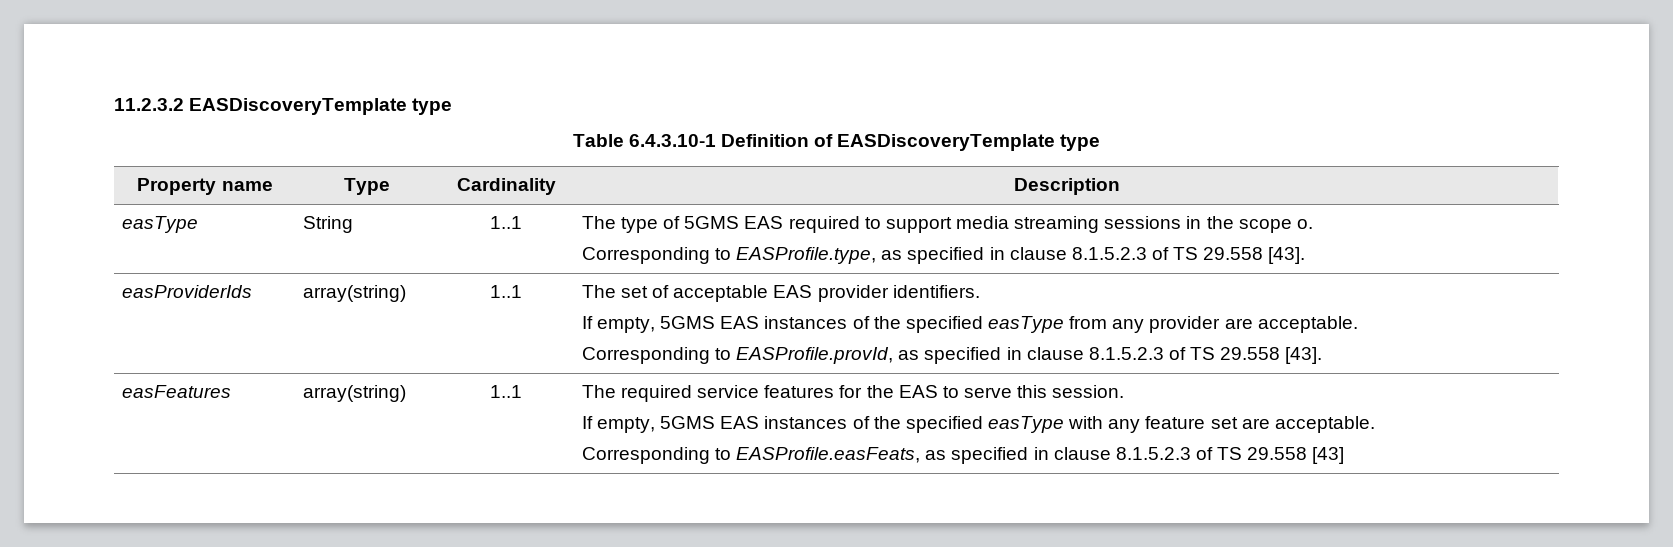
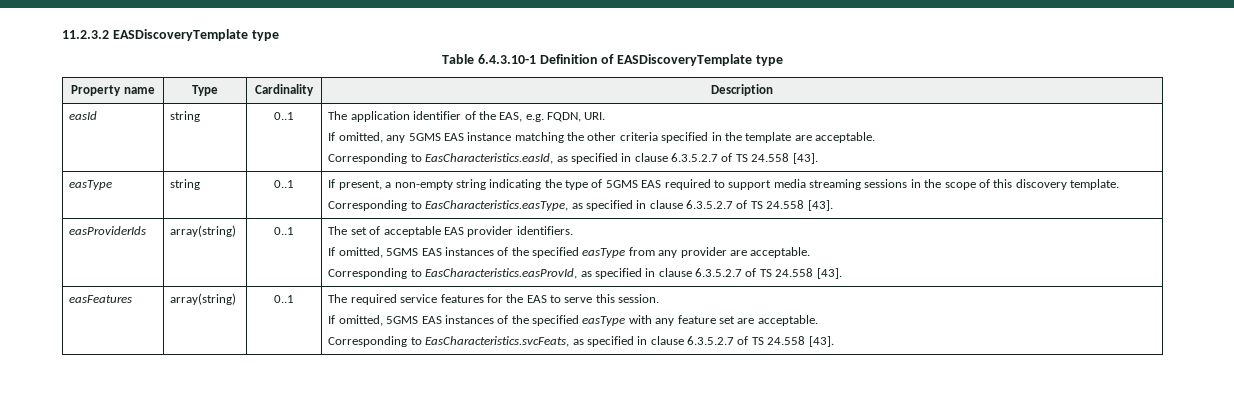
- easType | String | 1..1 | The type of 5GMS EAS required to support media streaming sessions in the scope o.
- Corresponding to EASProfile.type, as specified in clause 8.1.5.2.3 of TS 29.558 [43].
+ easId | string | 0..1 | The application identifier of the EAS, e.g. FQDN, URI.
+ If omitted, any 5GMS EAS instance matching the other criteria specified in the template are acceptable.
+ Corresponding to EasCharacteristics.easId, as specified in clause 6.3.5.2.7 of TS 24.558 [43].
+ easType | string | 0..1 | If present, a non-empty string indicating the type of 5GMS EAS required to support media streaming sessions in the scope of this discovery template.
+ Corresponding to EasCharacteristics.easType, as specified in clause 6.3.5.2.7 of TS 24.558 [43].
- easProviderIds | array(string) | 1..1 | The set of acceptable EAS provider identifiers.
- If empty, 5GMS EAS instances of the specified easType from any provider are acceptable.
- Corresponding to EASProfile.provId, as specified in clause 8.1.5.2.3 of TS 29.558 [43].
+ easProviderIds | array(string) | 0..1 | The set of acceptable EAS provider identifiers.
+ If omitted, 5GMS EAS instances of the specified easType from any provider are acceptable.
+ Corresponding to EasCharacteristics.easProvId, as specified in clause 6.3.5.2.7 of TS 24.558 [43].
- easFeatures | array(string) | 1..1
+ easFeatures | array(string) | 0..1
- If empty, 5GMS EAS instances of the specified easType with any feature set are acceptable.
+ If omitted, 5GMS EAS instances of the specified easType with any feature set are acceptable.
- Corresponding to EASProfile.easFeats, as specified in clause 8.1.5.2.3 of TS 29.558 [43]
+ Corresponding to EasCharacteristics.svcFeats, as specified in clause 6.3.5.2.7 of TS 24.558 [43].

